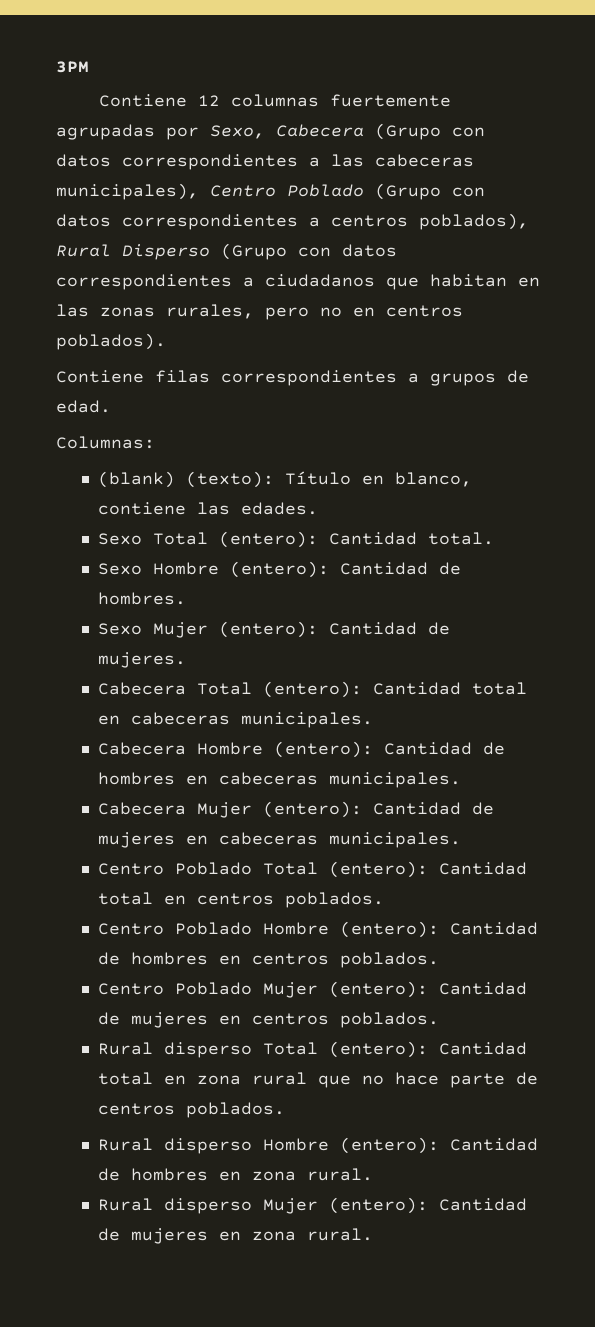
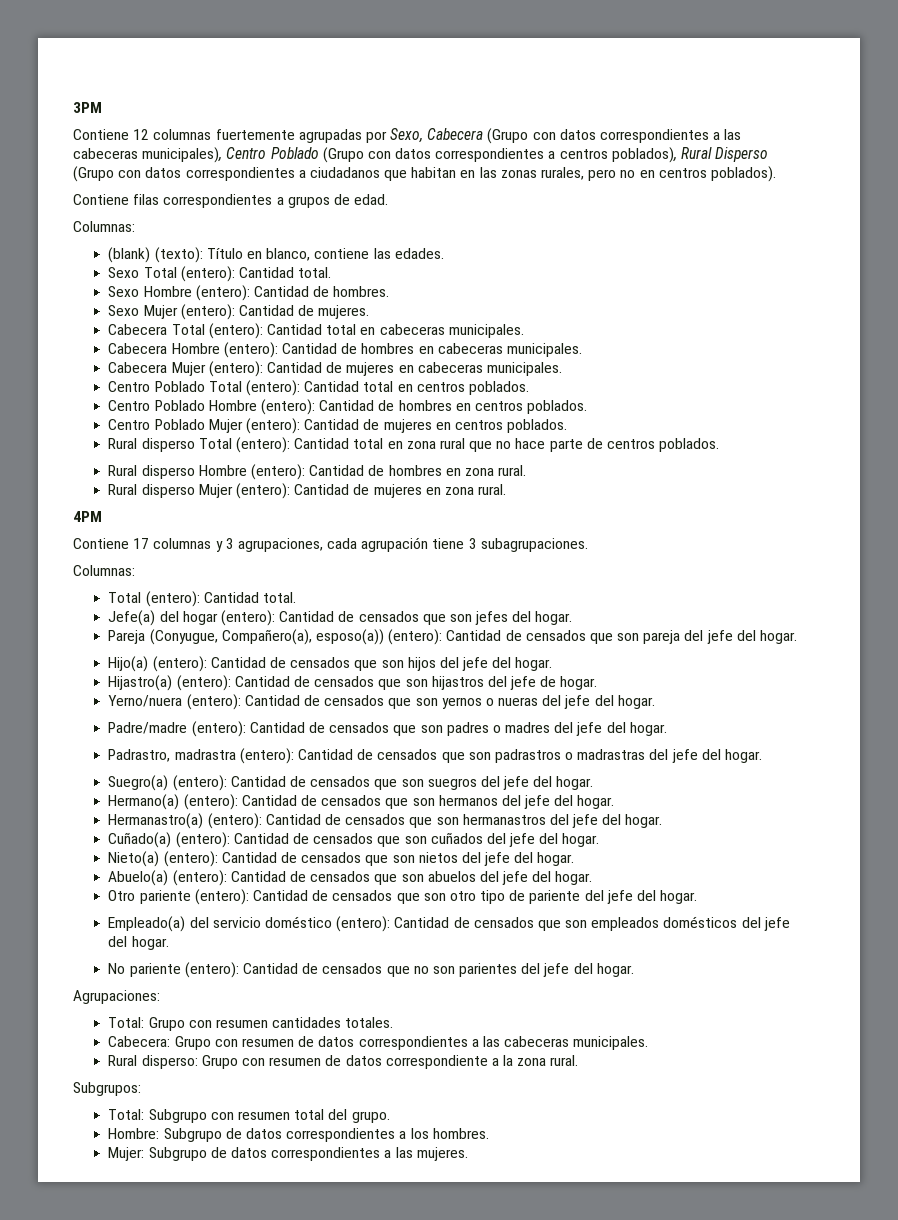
+ 4PM
+ Contiene 17 columnas y 3 agrupaciones, cada agrupación tiene 3 subagrupaciones.
+ Columnas:
+ Total (entero): Cantidad total.
+ Jefe(a) del hogar (entero): Cantidad de censados que son jefes del hogar.
+ Pareja (Conyugue, Compañero(a), esposo(a)) (entero): Cantidad de censados que son pareja del jefe del hogar.
+ Hijo(a) (entero): Cantidad de censados que son hijos del jefe del hogar.
+ Hijastro(a) (entero): Cantidad de censados que son hijastros del jefe de hogar.
+ Yerno/nuera (entero): Cantidad de censados que son yernos o nueras del jefe del hogar.
+ Padre/madre (entero): Cantidad de censados que son padres o madres del jefe del hogar.
+ Padrastro, madrastra (entero): Cantidad de censados que son padrastros o madrastras del jefe del hogar.
+ Suegro(a) (entero): Cantidad de censados que son suegros del jefe del hogar.
+ Hermano(a) (entero): Cantidad de censados que son hermanos del jefe del hogar.
+ Hermanastro(a) (entero): Cantidad de censados que son hermanastros del jefe del hogar.
+ Cuñado(a) (entero): Cantidad de censados que son cuñados del jefe del hogar.
+ Nieto(a) (entero): Cantidad de censados que son nietos del jefe del hogar.
+ Abuelo(a) (entero): Cantidad de censados que son abuelos del jefe del hogar.
+ Otro pariente (entero): Cantidad de censados que son otro tipo de pariente del jefe del hogar.
+ Empleado(a) del servicio doméstico (entero): Cantidad de censados que son empleados domésticos del jefe del hogar.
+ No pariente (entero): Cantidad de censados que no son parientes del jefe del hogar.
+ Agrupaciones:
+ Total: Grupo con resumen cantidades totales.
+ Cabecera: Grupo con resumen de datos correspondientes a las cabeceras municipales.
+ Rural disperso: Grupo con resumen de datos correspondiente a la zona rural.
+ Subgrupos:
+ Total: Subgrupo con resumen total del grupo.
+ Hombre: Subgrupo de datos correspondientes a los hombres.
+ Mujer: Subgrupo de datos correspondientes a las mujeres.

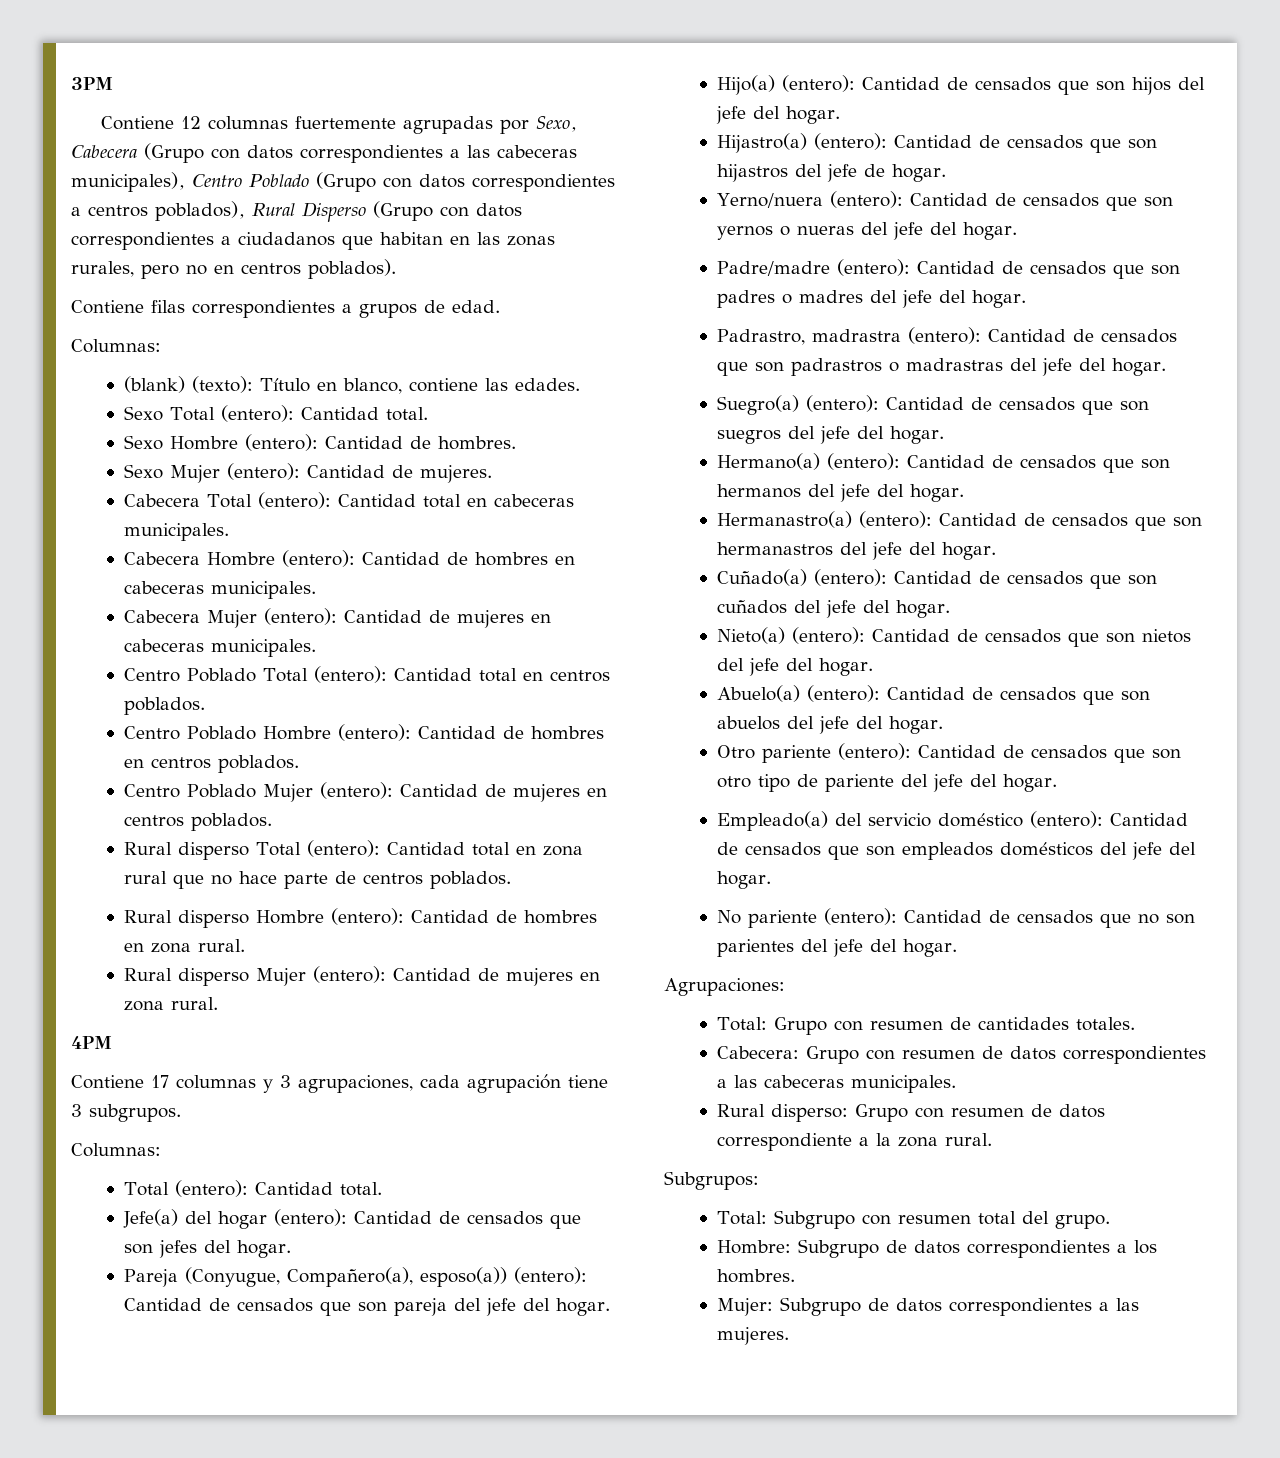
- Contiene 17 columnas y 3 agrupaciones, cada agrupación tiene 3 subagrupaciones.
+ Contiene 17 columnas y 3 agrupaciones, cada agrupación tiene 3 subgrupos.
- Total: Grupo con resumen cantidades totales.
+ Total: Grupo con resumen de cantidades totales.

